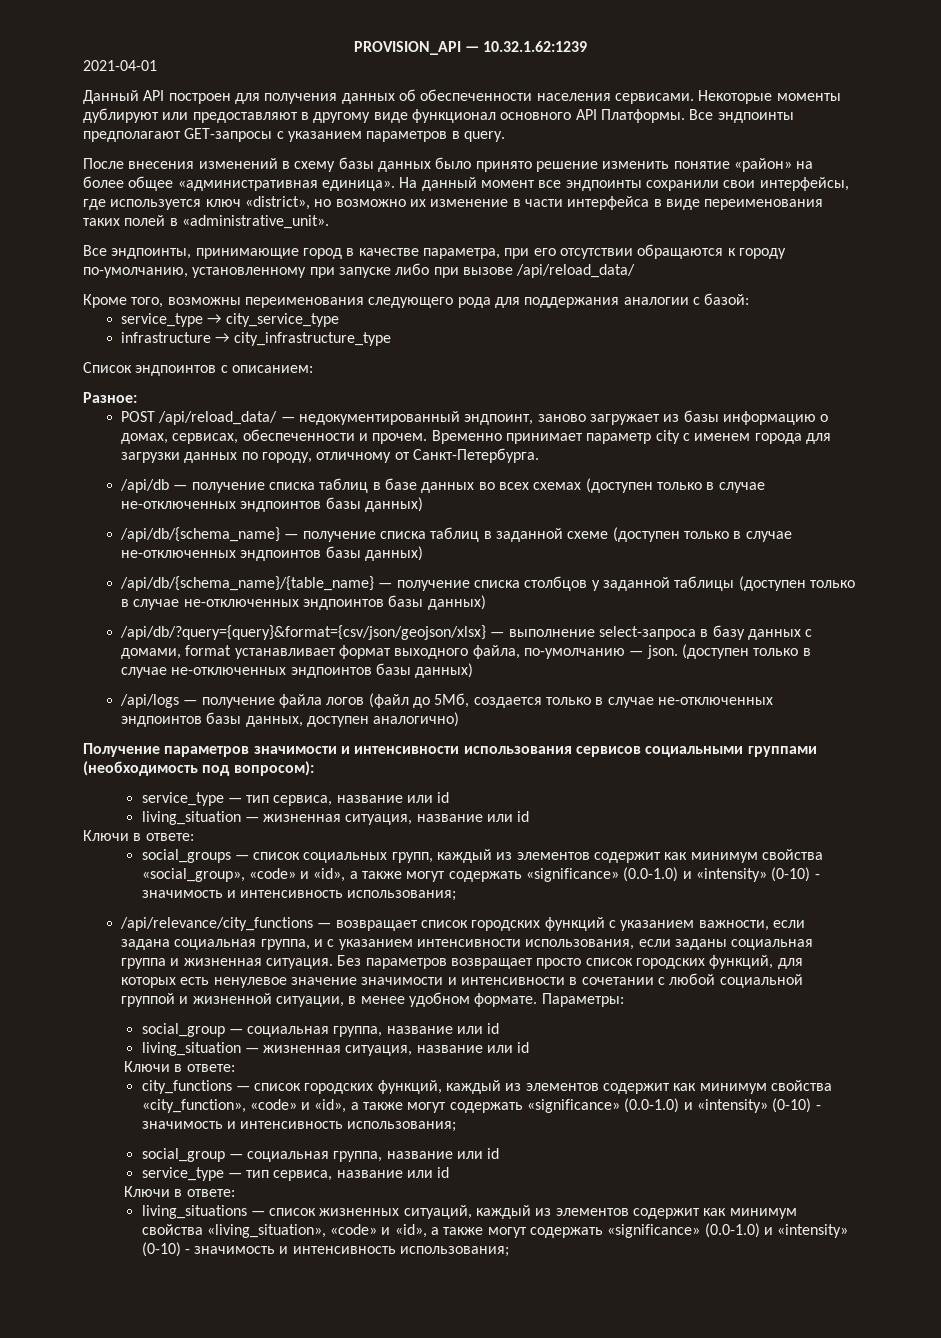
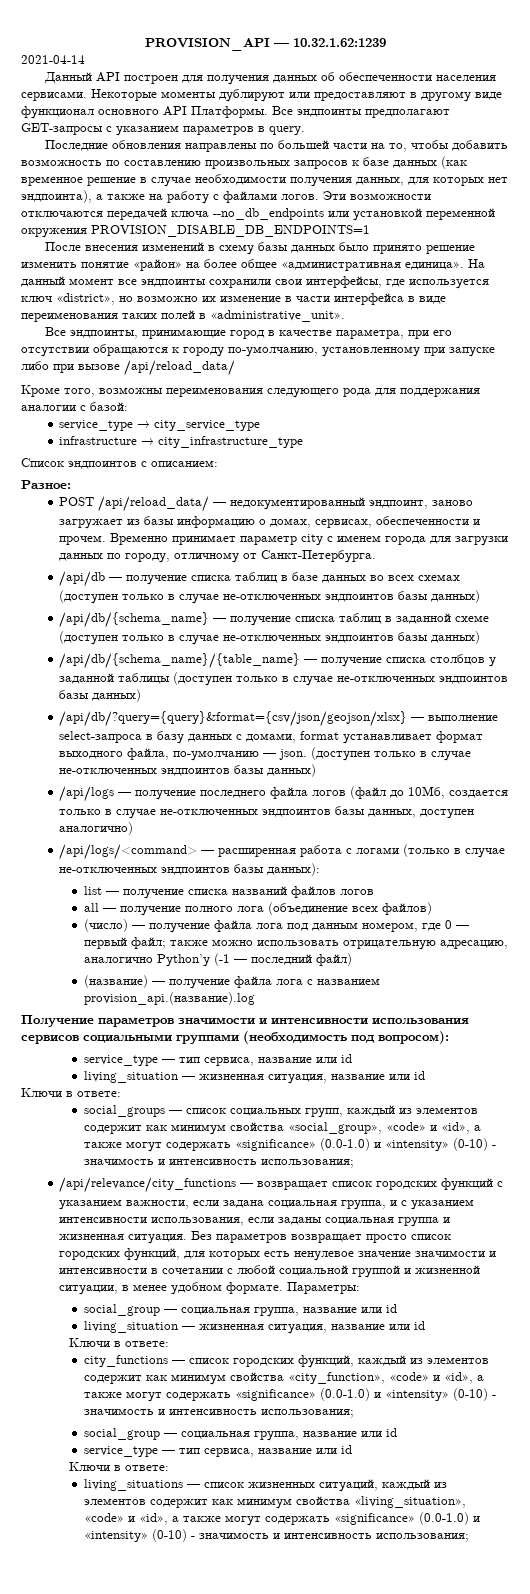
- 2021-04-01
+ 2021-04-14
+ Последние обновления направлены по большей части на то, чтобы добавить возможность по составлению произвольных запросов к базе данных (как временное решение в случае необходимости получения данных, для которых нет эндпоинта), а также на работу с файлами логов. Эти возможности отключаются передачей ключа --no_db_endpoints или установкой переменной окружения PROVISION_DISABLE_DB_ENDPOINTS=1
- /api/logs — получение файла логов (файл до 5Мб, создается только в случае не-отключенных эндпоинтов базы данных, доступен аналогично)
+ /api/logs — получение последнего файла логов (файл до 10Мб, создается только в случае не-отключенных эндпоинтов базы данных, доступен аналогично)
+ /api/logs/<command> — расширенная работа с логами (только в случае не-отключенных эндпоинтов базы данных):
+ list — получение списка названий файлов логов
+ all — получение полного лога (объединение всех файлов)
+ (число) — получение файла лога под данным номером, где 0 — первый файл; также можно использовать отрицательную адресацию, аналогично Python’у (-1 — последний файл)
+ (название) — получение файла лога с названием provision_api.(название).log

